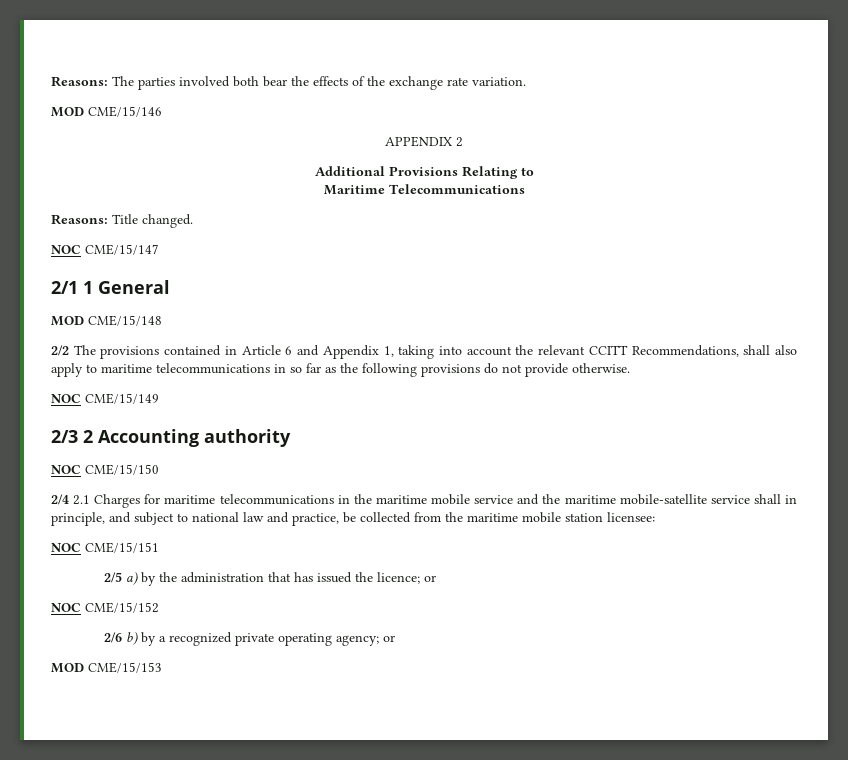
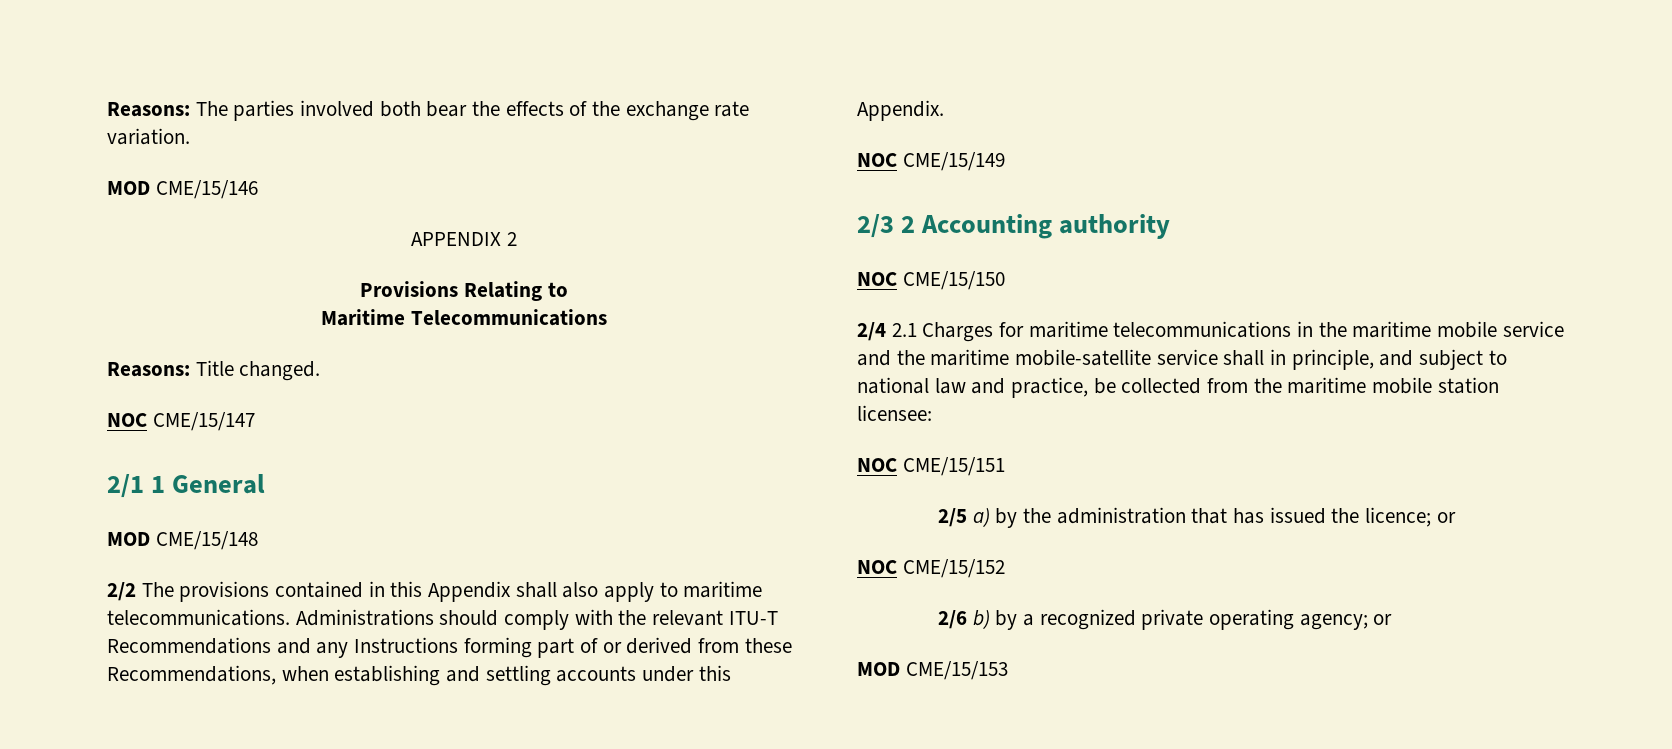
- Additional Provisions Relating to
+ Provisions Relating to
- 2/2 The provisions contained in Article 6 and Appendix 1, taking into account the relevant CCITT Recommendations, shall also apply to maritime telecommunications in so far as the following provisions do not provide otherwise.
+ 2/2 The provisions contained in this Appendix shall also apply to maritime telecommunications. Administrations should comply with the relevant ITU-T Recommendations and any Instructions forming part of or derived from these Recommendations, when establishing and settling accounts under this Appendix.

